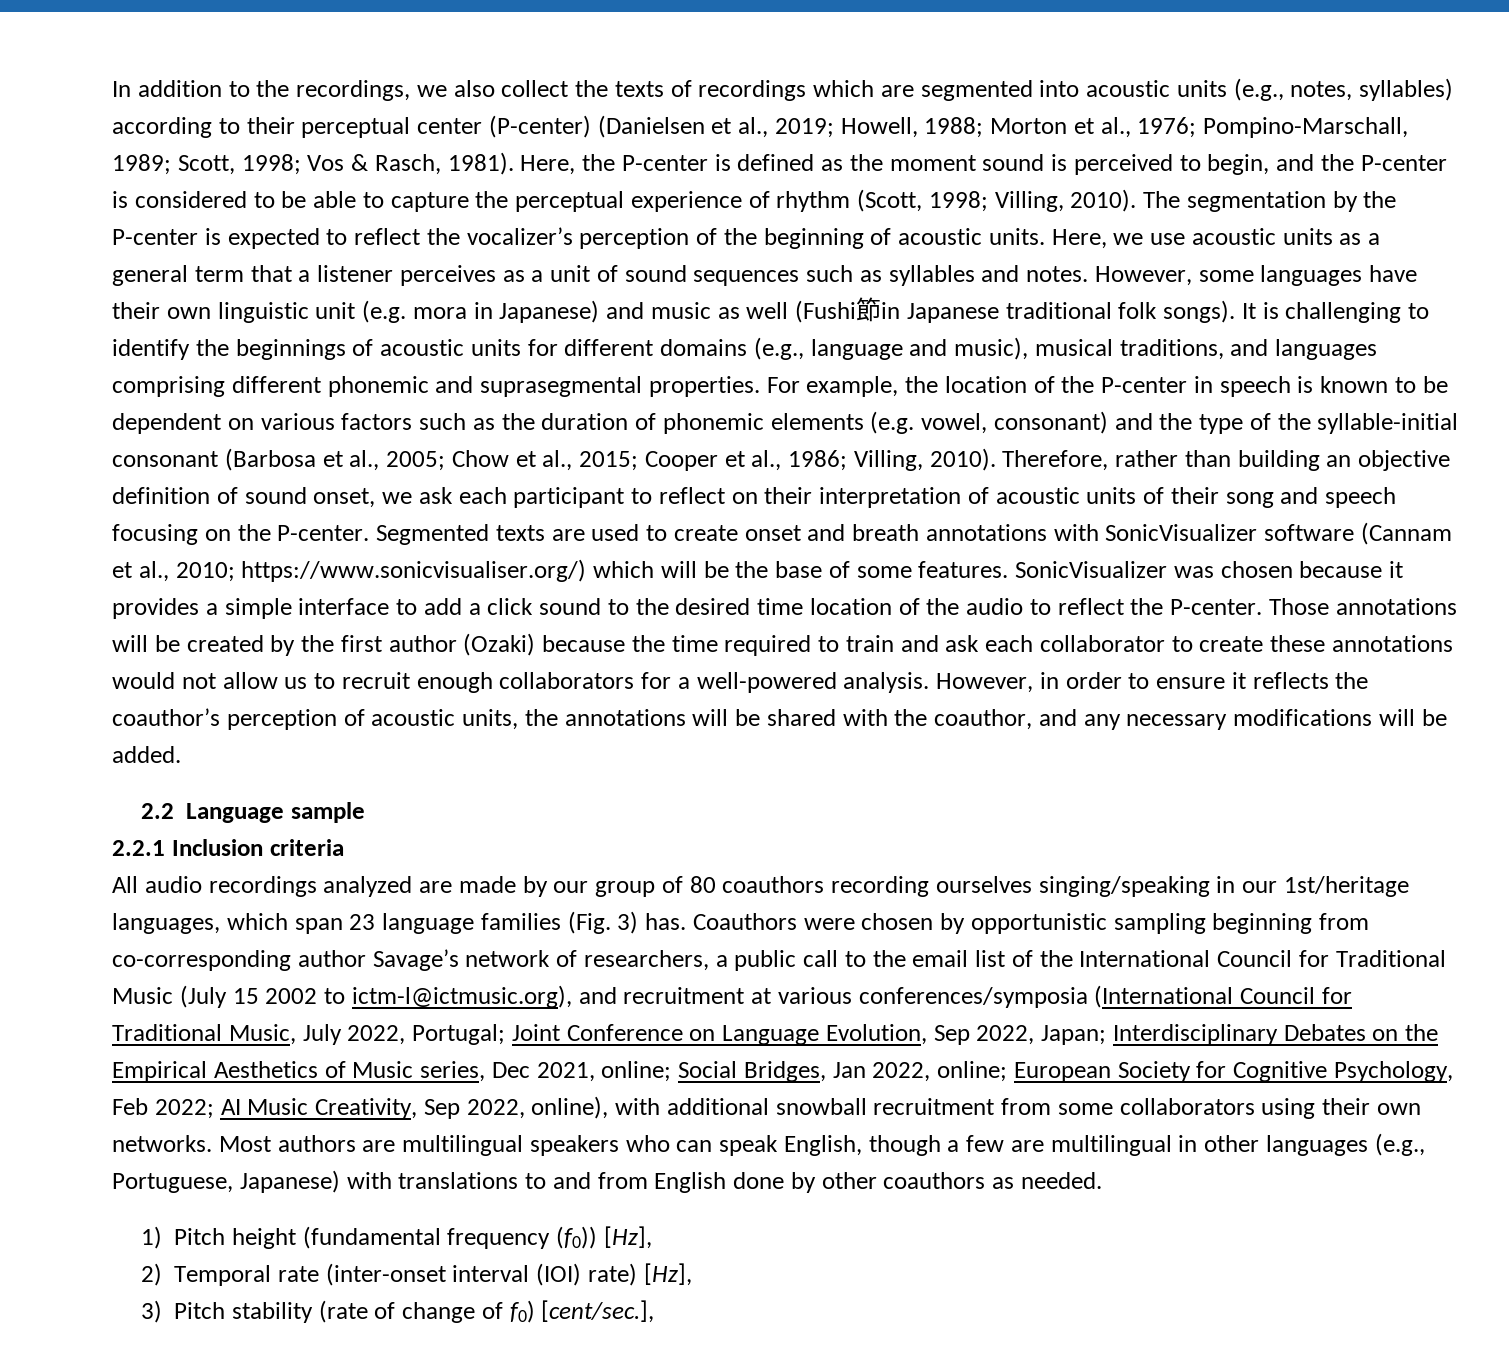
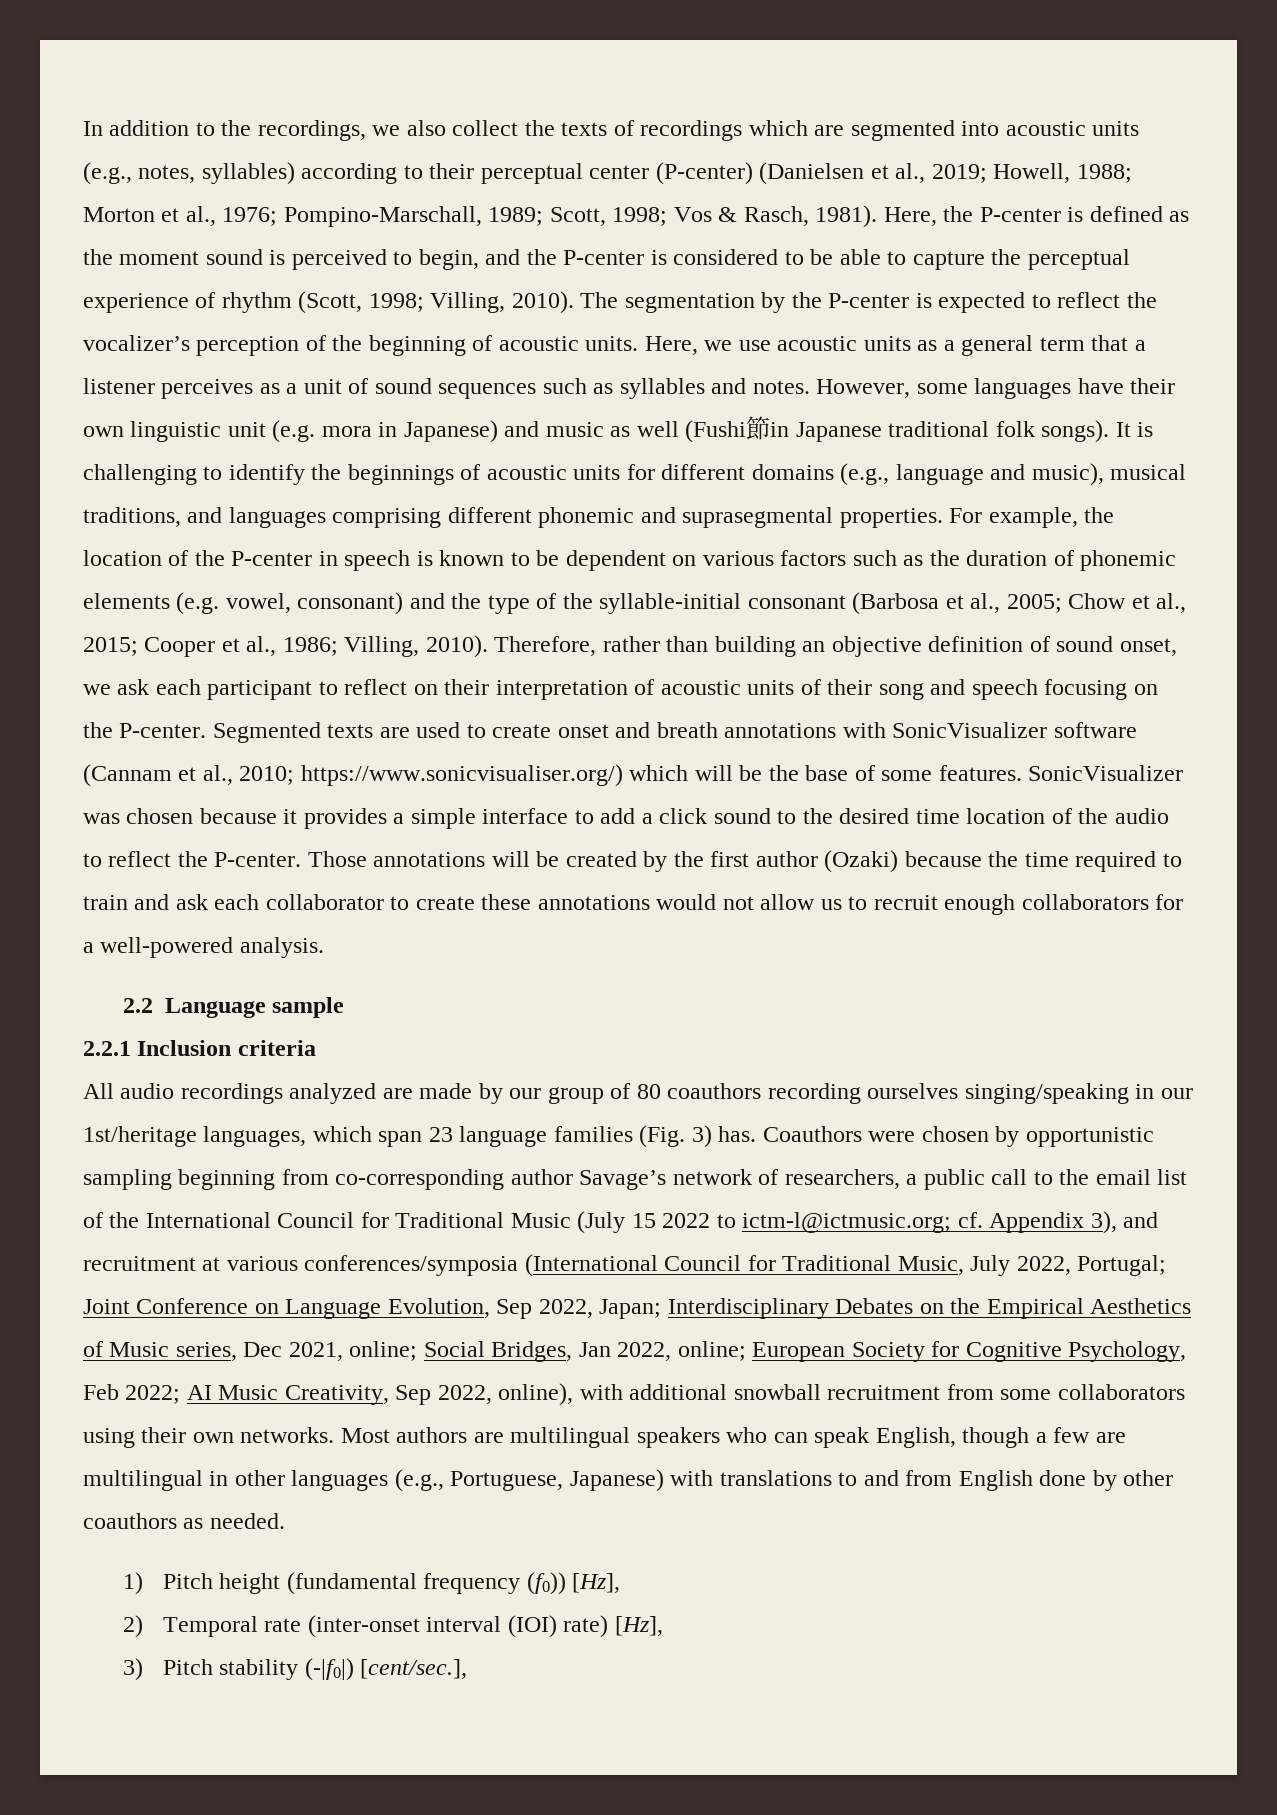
- However, in order to ensure it reflects the coauthor’s perception of acoustic units, the annotations will be shared with the coauthor, and any necessary modifications will be added.
- Coauthors were chosen by opportunistic sampling beginning from co-corresponding author Savage’s network of researchers, a public call to the email list of the International Council for Traditional Music (July 15 2002 to ictm-l@ictmusic.org), and recruitment at various conferences/symposia (International Council for Traditional Music, July 2022, Portugal;
+ Coauthors were chosen by opportunistic sampling beginning from co-corresponding author Savage’s network of researchers, a public call to the email list of the International Council for Traditional Music (July 15 2022 to ictm-l@ictmusic.org; cf. Appendix 3), and recruitment at various conferences/symposia (International Council for Traditional Music, July 2022, Portugal;
- 3) Pitch stability (rate of change of f0) [cent/sec.],
+ 3) Pitch stability (-|f0|) [cent/sec.],

